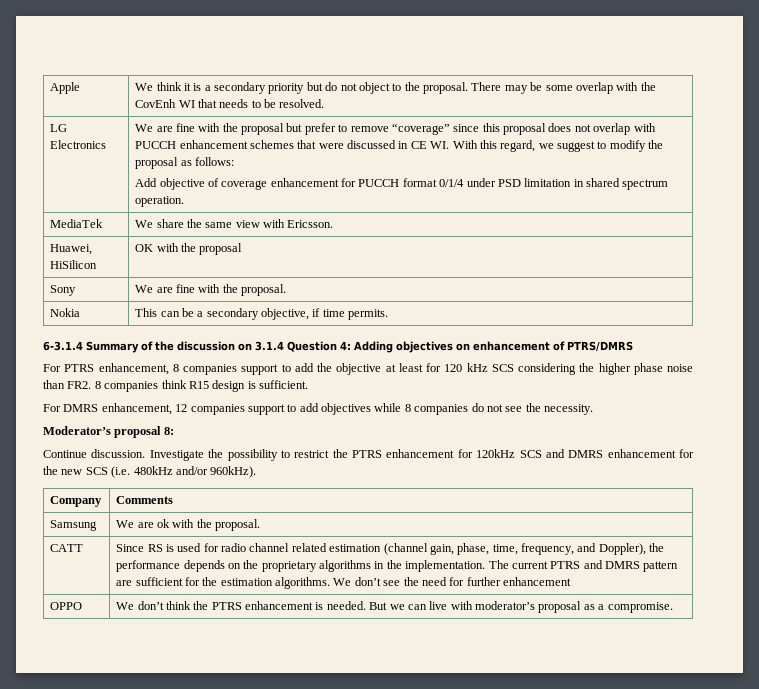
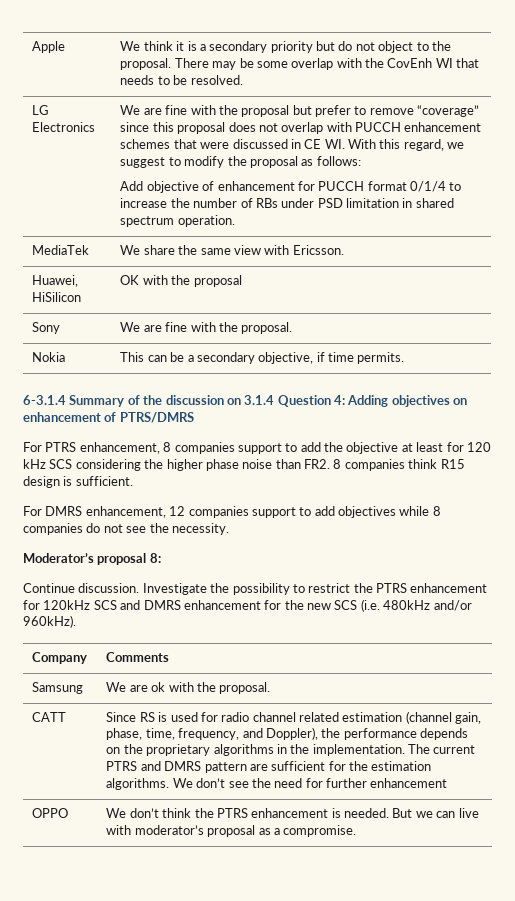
- Add objective of coverage enhancement for PUCCH format 0/1/4 under PSD limitation in shared spectrum operation.
+ Add objective of enhancement for PUCCH format 0/1/4 to increase the number of RBs under PSD limitation in shared spectrum operation.

